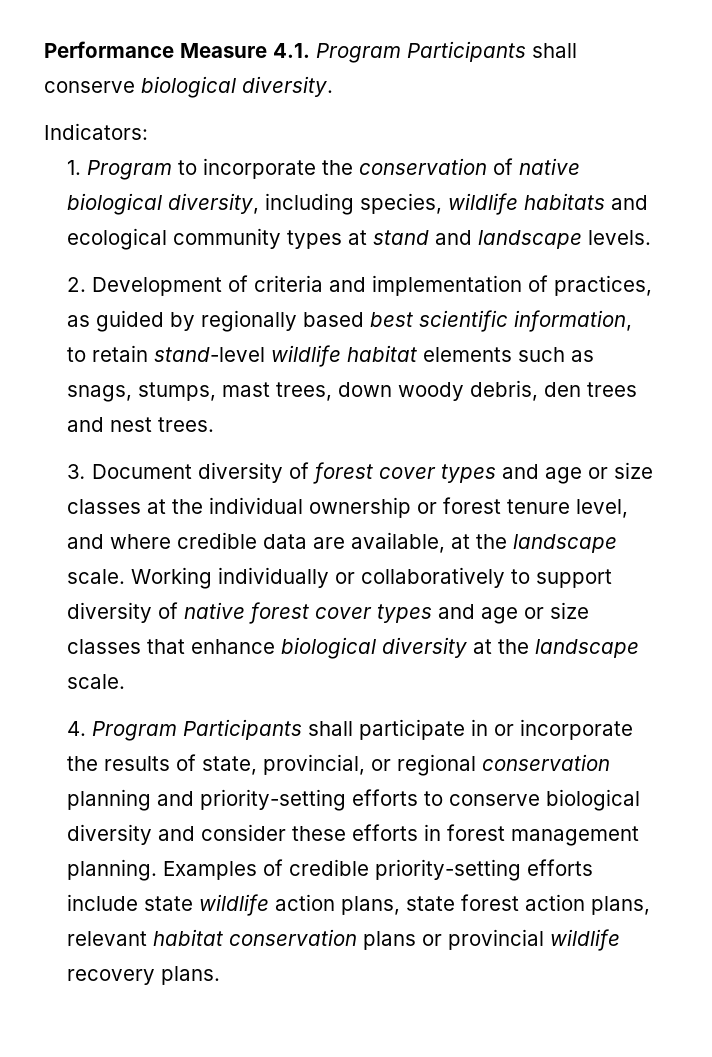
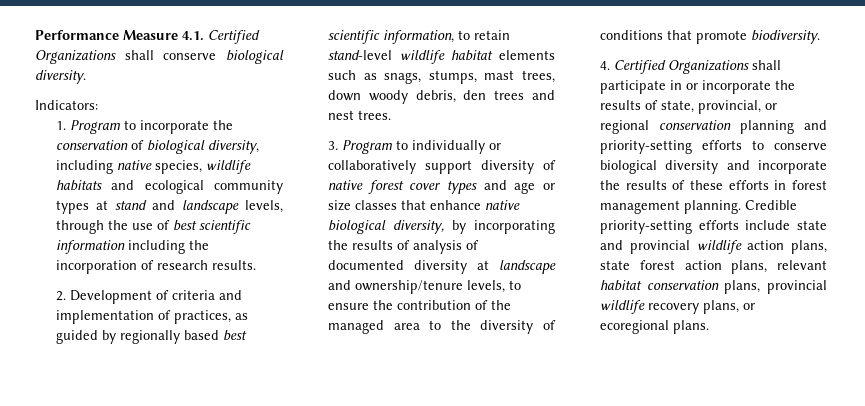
- Performance Measure 4.1. Program Participants shall conserve biological diversity.
+ Performance Measure 4.1. Certified Organizations shall conserve biological diversity.
- 1. Program to incorporate the conservation of native biological diversity, including species, wildlife habitats and ecological community types at stand and landscape levels.
+ 1. Program to incorporate the conservation of biological diversity, including native species, wildlife habitats and ecological community types at stand and landscape levels, through the use of best scientific information including the incorporation of research results.
- 3. Document diversity of forest cover types and age or size classes at the individual ownership or forest tenure level, and where credible data are available, at the landscape scale. Working individually or collaboratively to support diversity of native forest cover types and age or size classes that enhance biological diversity at the landscape scale.
+ 3. Program to individually or collaboratively support diversity of native forest cover types and age or size classes that enhance native biological diversity, by incorporating the results of analysis of documented diversity at landscape and ownership/tenure levels, to ensure the contribution of the managed area to the diversity of conditions that promote biodiversity.
- 4. Program Participants shall participate in or incorporate the results of state, provincial, or regional conservation planning and priority-setting efforts to conserve biological diversity and consider these efforts in forest management planning.
+ 4. Certified Organizations shall participate in or incorporate the results of state, provincial, or regional conservation planning and priority-setting efforts to conserve biological diversity and incorporate the results of these efforts in forest management planning.
- Examples of credible priority-setting efforts include state wildlife action plans, state forest action plans, relevant habitat conservation plans or provincial wildlife recovery plans.
+ Credible priority-setting efforts include state and provincial wildlife action plans, state forest action plans, relevant habitat conservation plans, provincial wildlife recovery plans, or ecoregional plans.

